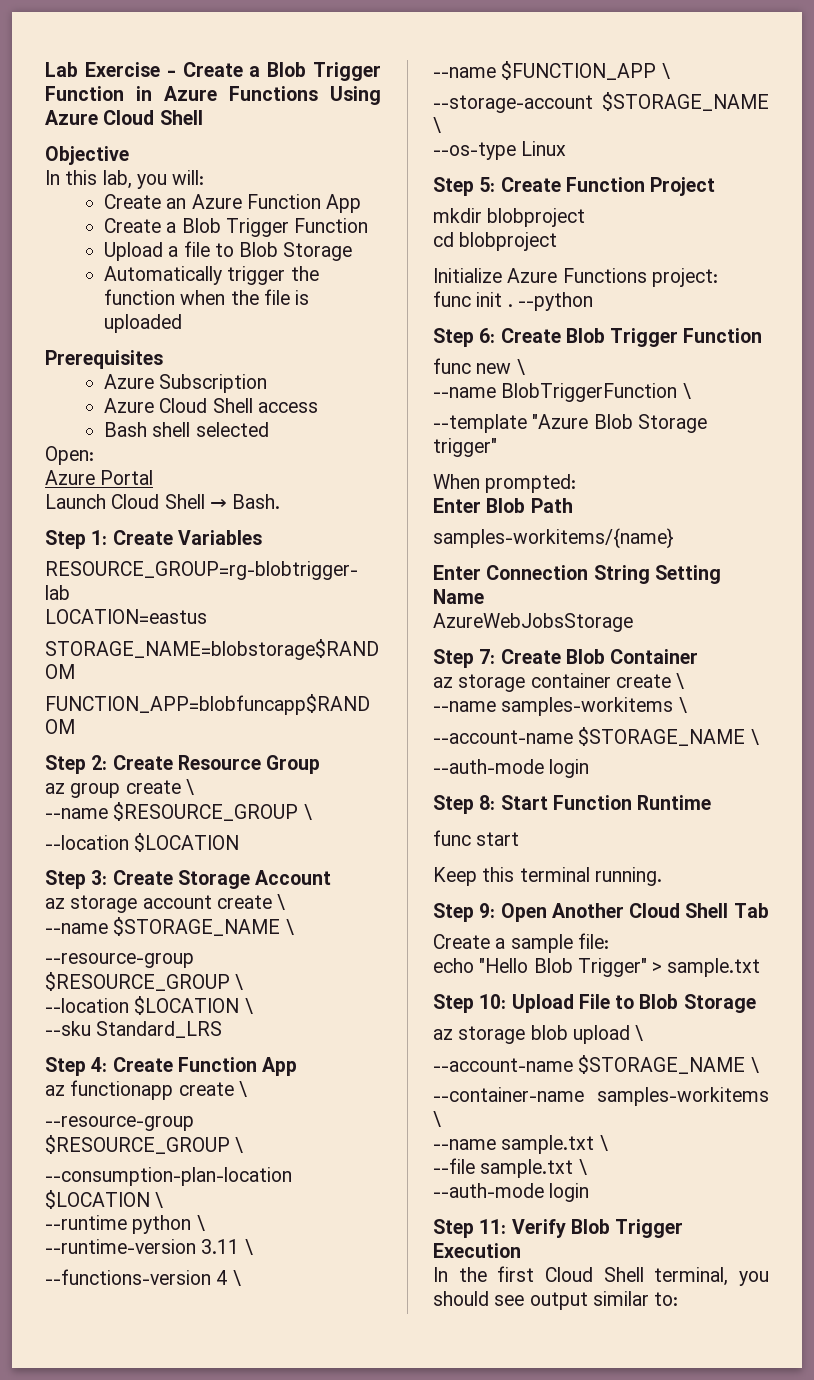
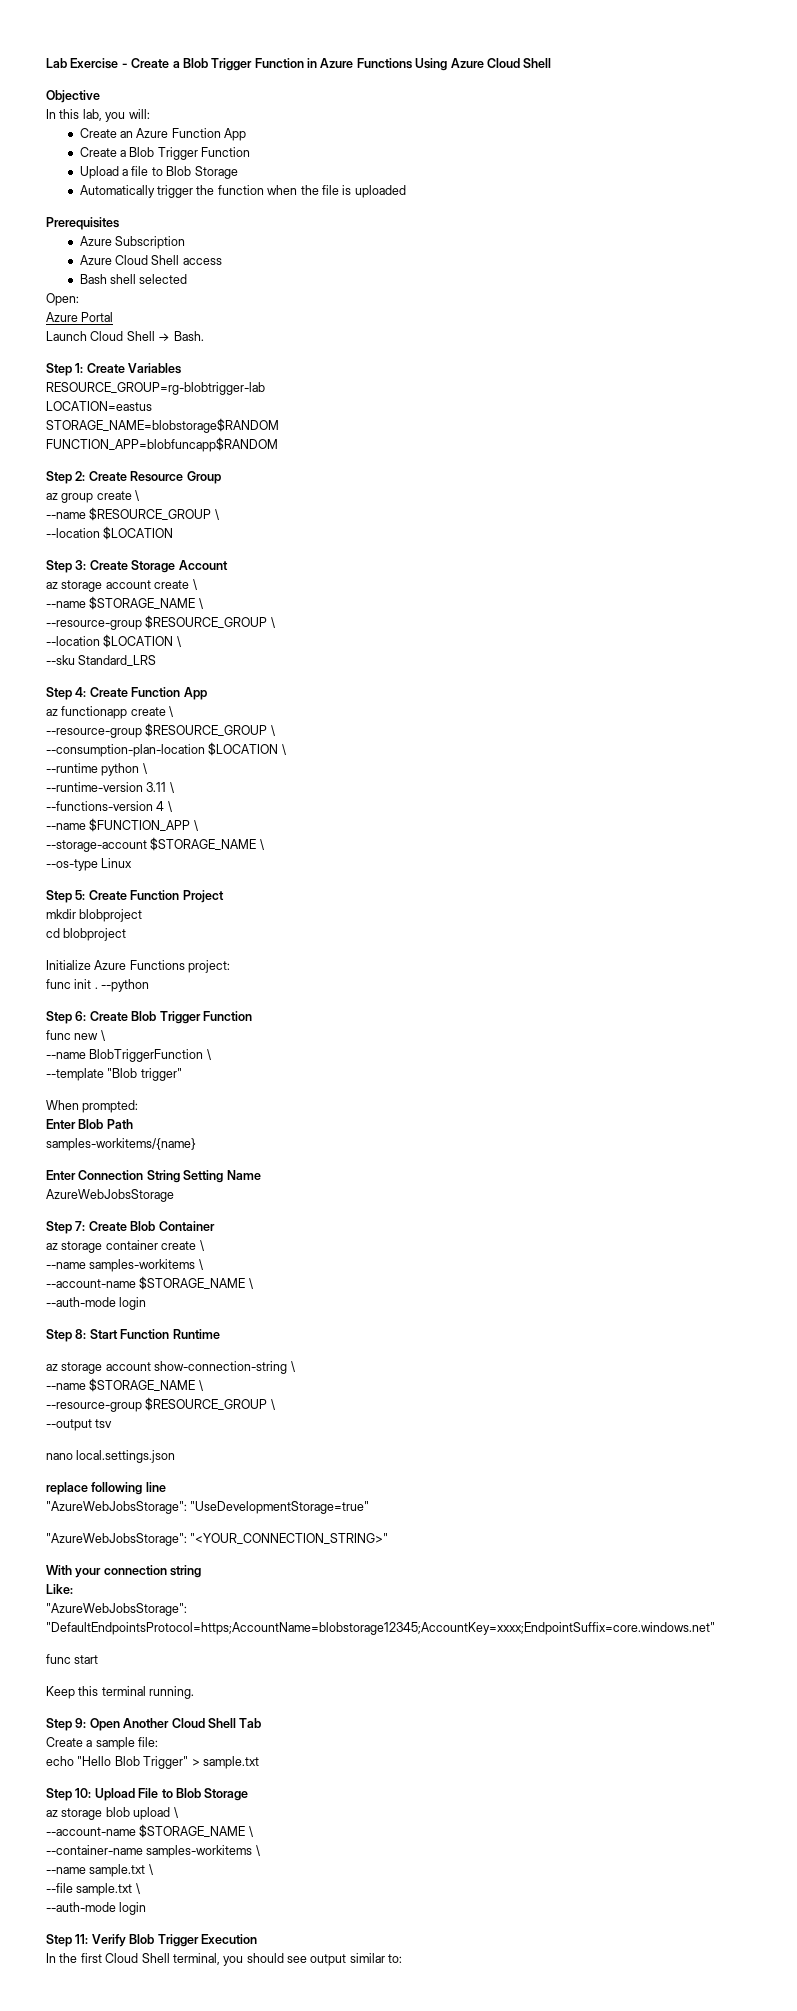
- --template "Azure Blob Storage trigger"
+ --template "Blob trigger"
+ az storage account show-connection-string \
+ --name $STORAGE_NAME \
+ --resource-group $RESOURCE_GROUP \
+ --output tsv
+ nano local.settings.json
+ replace following line
+ "AzureWebJobsStorage": "UseDevelopmentStorage=true"
+ "AzureWebJobsStorage": "<YOUR_CONNECTION_STRING>"
+ With your connection string
+ Like:
+ "AzureWebJobsStorage": "DefaultEndpointsProtocol=https;AccountName=blobstorage12345;AccountKey=xxxx;EndpointSuffix=core.windows.net"

